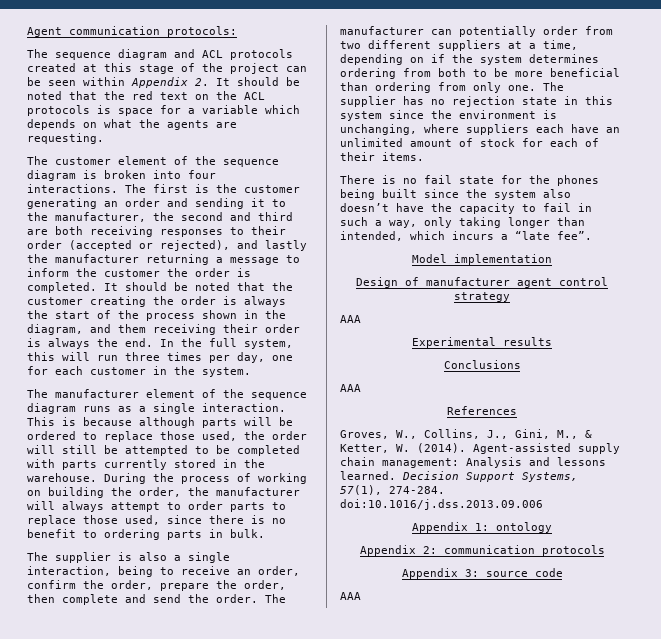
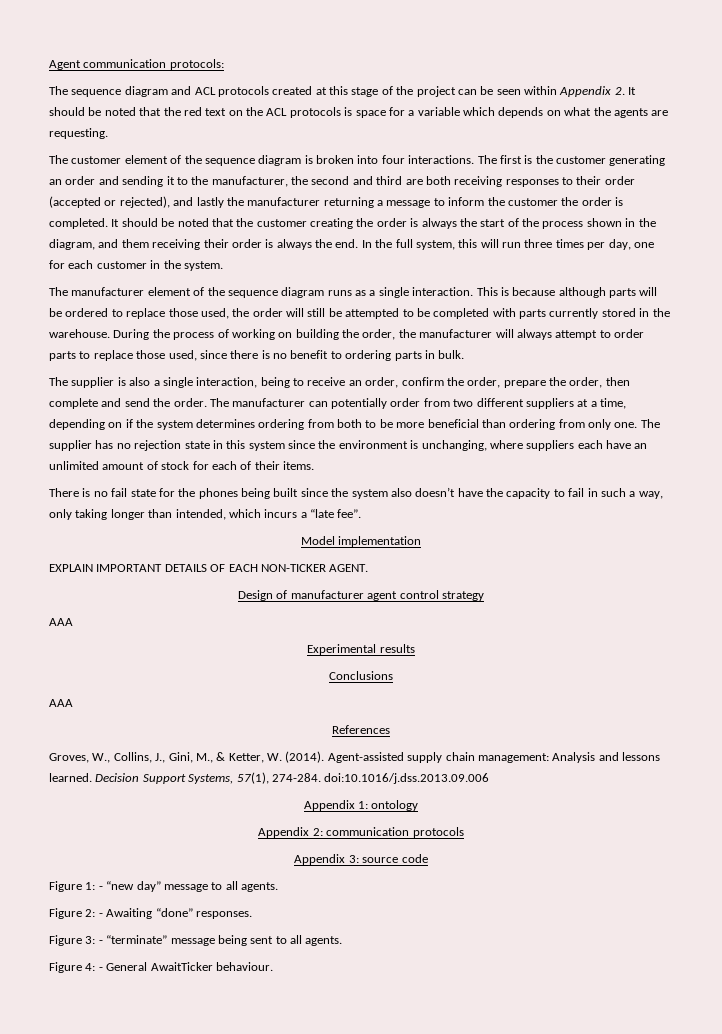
+ EXPLAIN IMPORTANT DETAILS OF EACH NON-TICKER AGENT.
  Appendix 3: source code
- AAA
+ Figure 1: - “new day” message to all agents.
+ Figure 2: - Awaiting “done” responses.
+ Figure 3: - “terminate” message being sent to all agents.
+ Figure 4: - General AwaitTicker behaviour.

